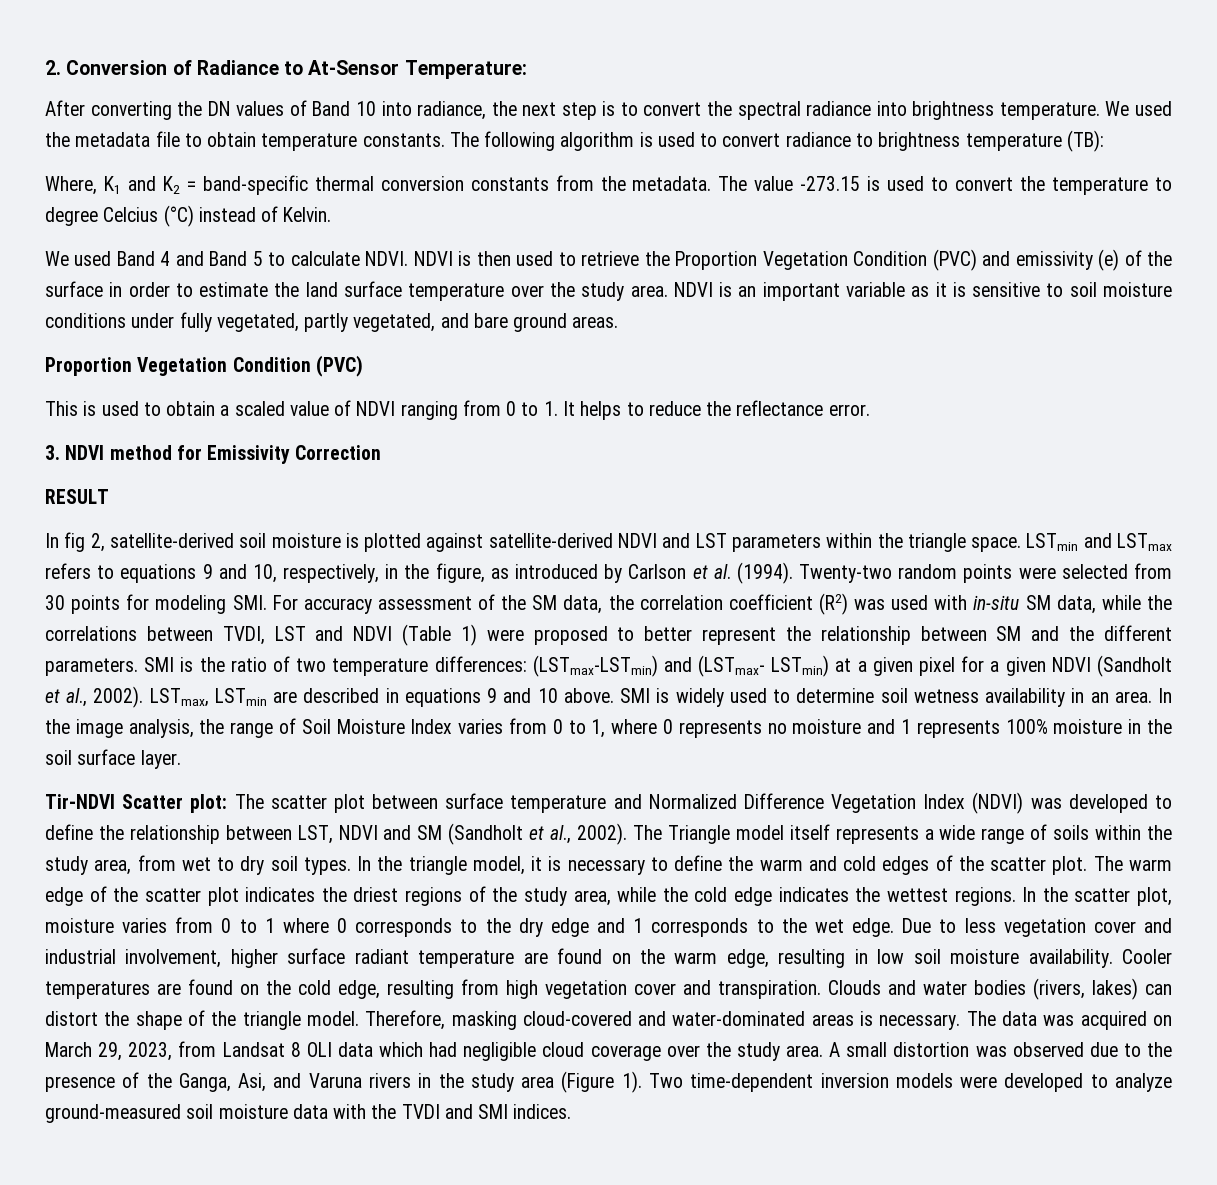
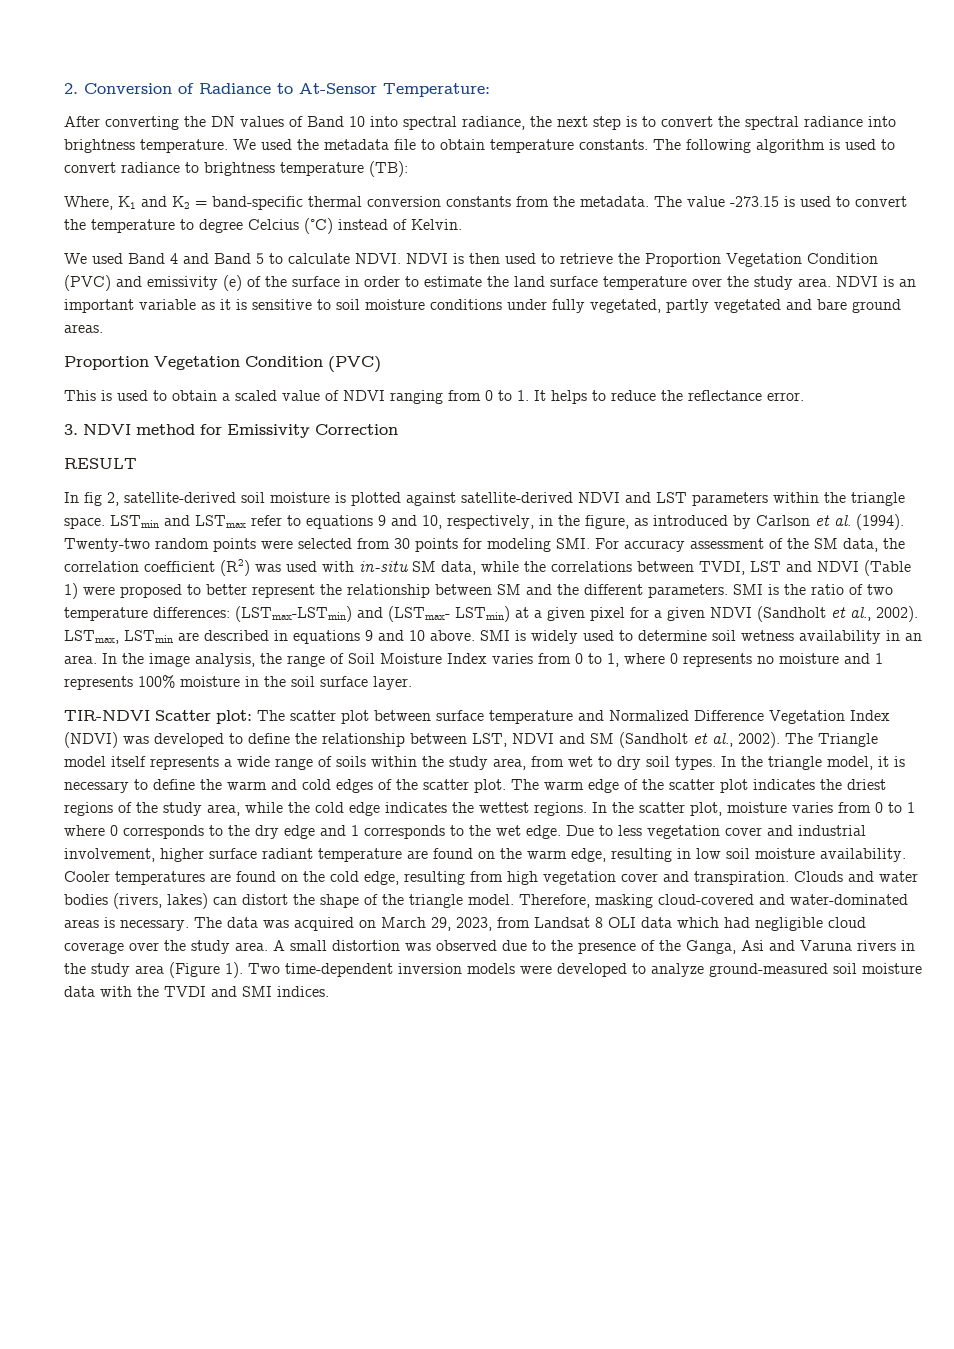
- After converting the DN values of Band 10 into radiance, the next step is to convert the spectral radiance into brightness temperature.
+ After converting the DN values of Band 10 into spectral radiance, the next step is to convert the spectral radiance into brightness temperature.
- NDVI is an important variable as it is sensitive to soil moisture conditions under fully vegetated, partly vegetated, and bare ground areas.
+ NDVI is an important variable as it is sensitive to soil moisture conditions under fully vegetated, partly vegetated and bare ground areas.
- LSTmin and LSTmax refers to equations 9 and 10, respectively, in the figure, as introduced by Carlson et al. (1994).
+ LSTmin and LSTmax refer to equations 9 and 10, respectively, in the figure, as introduced by Carlson et al. (1994).
- Tir-NDVI Scatter plot: The scatter plot between surface temperature and Normalized Difference Vegetation Index (NDVI) was developed to define the relationship between LST, NDVI and SM (Sandholt et al., 2002).
+ TIR-NDVI Scatter plot: The scatter plot between surface temperature and Normalized Difference Vegetation Index (NDVI) was developed to define the relationship between LST, NDVI and SM (Sandholt et al., 2002).
- A small distortion was observed due to the presence of the Ganga, Asi, and Varuna rivers in the study area (Figure 1).
+ A small distortion was observed due to the presence of the Ganga, Asi and Varuna rivers in the study area (Figure 1).

